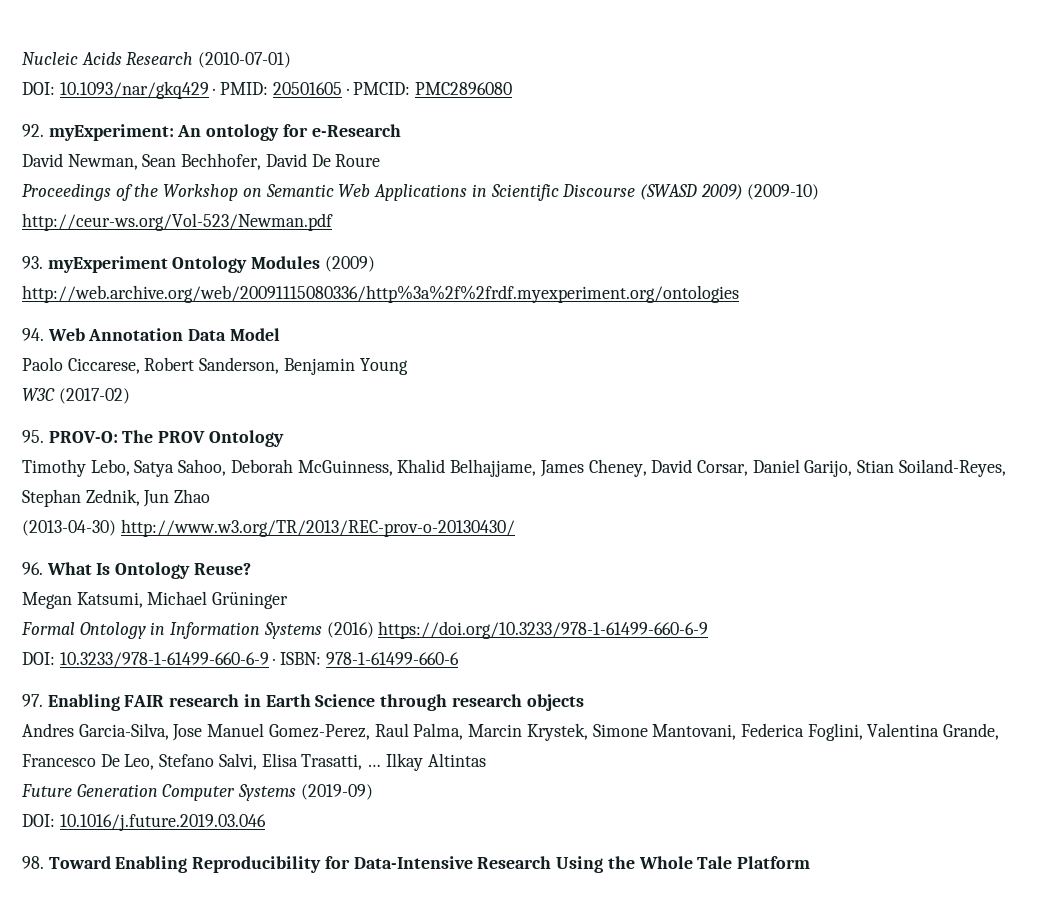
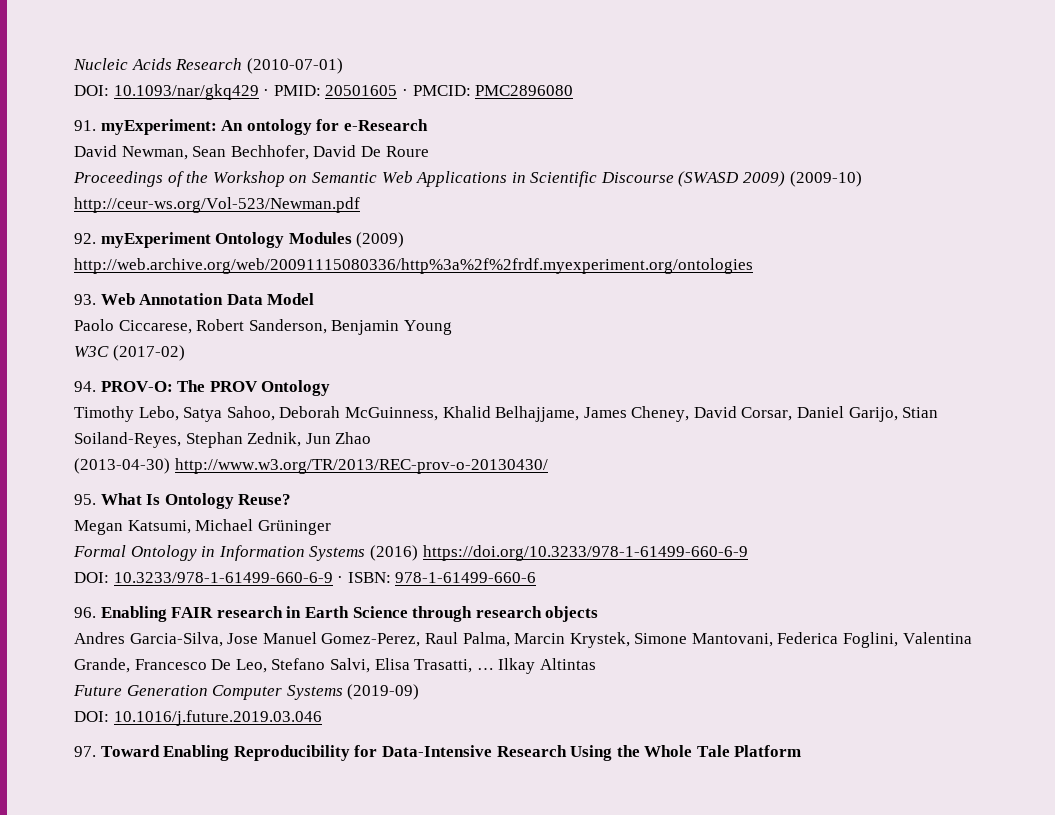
- 92. myExperiment: An ontology for e-Research
+ 91. myExperiment: An ontology for e-Research
- 93. myExperiment Ontology Modules (2009) http://web.archive.org/web/20091115080336/http%3a%2f%2frdf.myexperiment.org/ontologies
+ 92. myExperiment Ontology Modules (2009) http://web.archive.org/web/20091115080336/http%3a%2f%2frdf.myexperiment.org/ontologies
- 94. Web Annotation Data Model
+ 93. Web Annotation Data Model
- 95. PROV-O: The PROV Ontology
+ 94. PROV-O: The PROV Ontology
- 96. What Is Ontology Reuse?
+ 95. What Is Ontology Reuse?
- 97. Enabling FAIR research in Earth Science through research objects
+ 96. Enabling FAIR research in Earth Science through research objects
- 98. Toward Enabling Reproducibility for Data-Intensive Research Using the Whole Tale Platform
+ 97. Toward Enabling Reproducibility for Data-Intensive Research Using the Whole Tale Platform

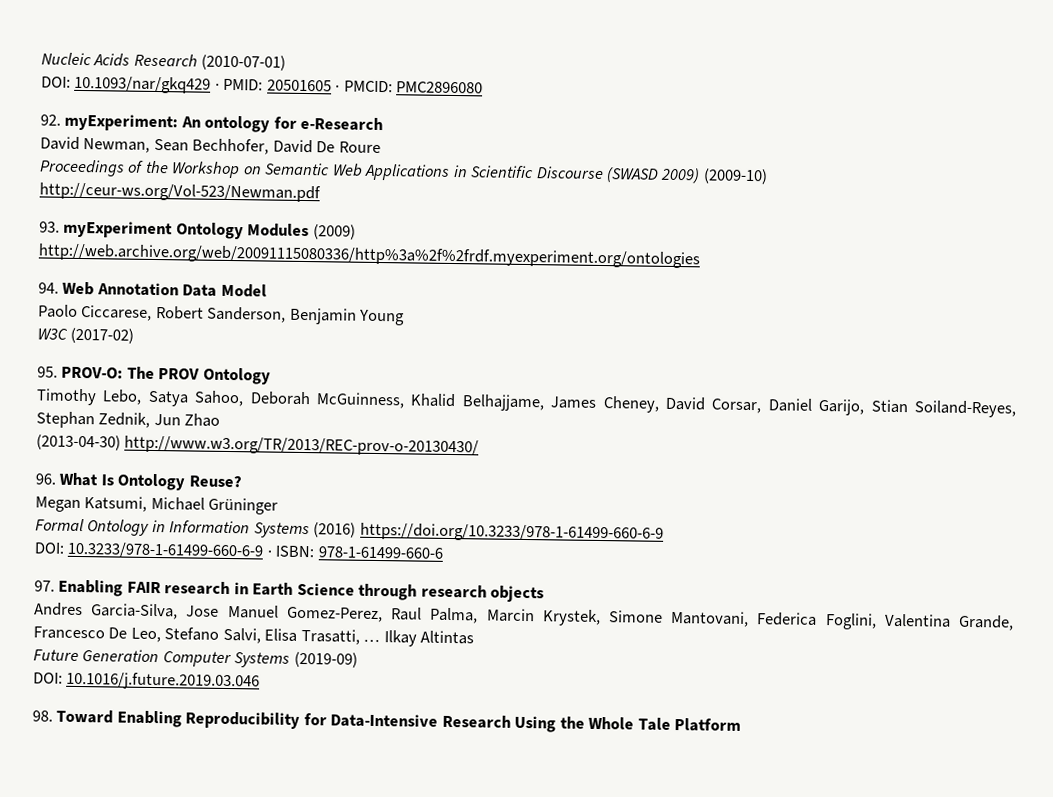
- 91. myExperiment: An ontology for e-Research
+ 92. myExperiment: An ontology for e-Research
- 92. myExperiment Ontology Modules (2009) http://web.archive.org/web/20091115080336/http%3a%2f%2frdf.myexperiment.org/ontologies
+ 93. myExperiment Ontology Modules (2009) http://web.archive.org/web/20091115080336/http%3a%2f%2frdf.myexperiment.org/ontologies
- 93. Web Annotation Data Model
+ 94. Web Annotation Data Model
- 94. PROV-O: The PROV Ontology
+ 95. PROV-O: The PROV Ontology
- 95. What Is Ontology Reuse?
+ 96. What Is Ontology Reuse?
- 96. Enabling FAIR research in Earth Science through research objects
+ 97. Enabling FAIR research in Earth Science through research objects
- 97. Toward Enabling Reproducibility for Data-Intensive Research Using the Whole Tale Platform
+ 98. Toward Enabling Reproducibility for Data-Intensive Research Using the Whole Tale Platform

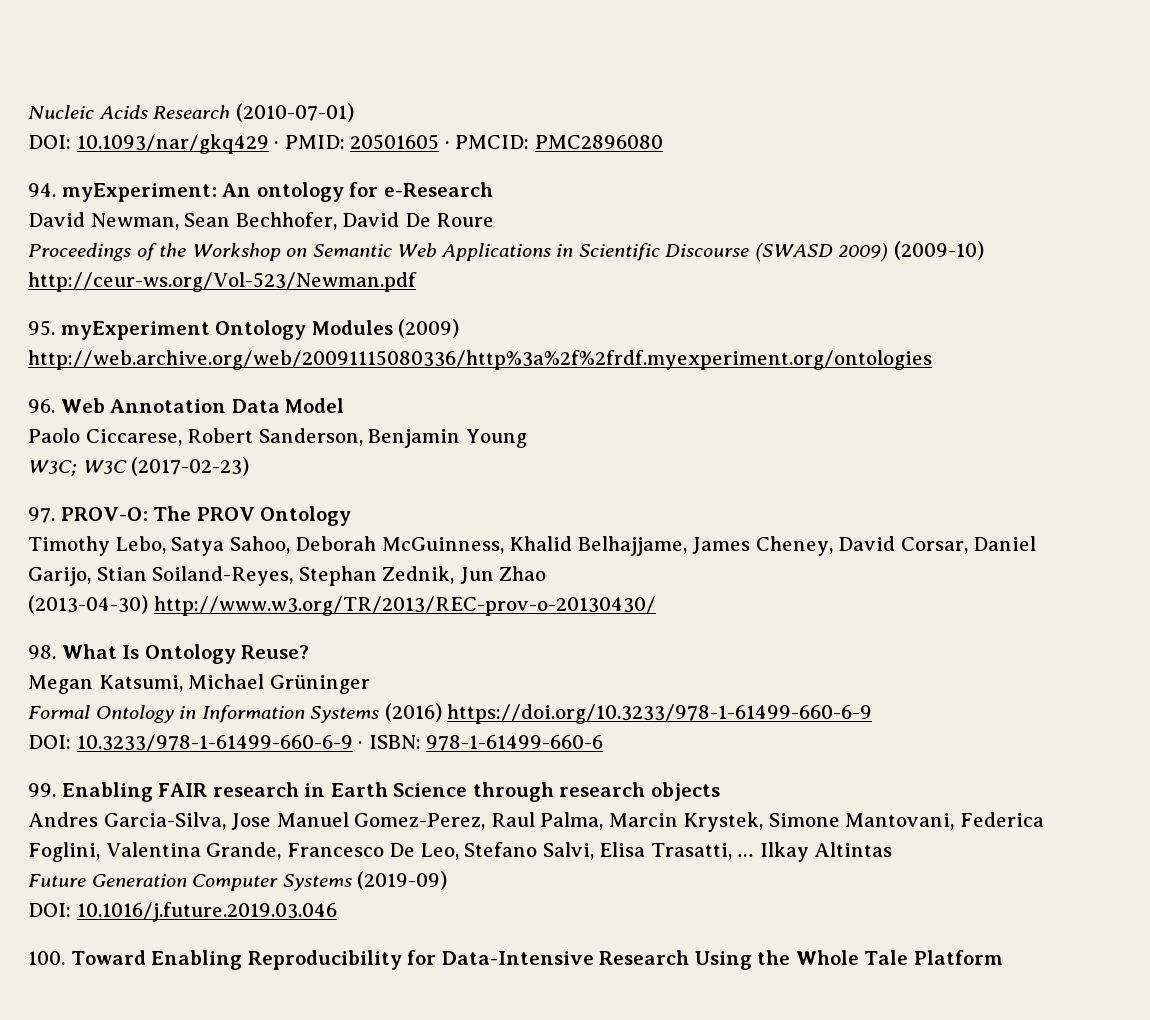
- 92. myExperiment: An ontology for e-Research
+ 94. myExperiment: An ontology for e-Research
- 93. myExperiment Ontology Modules (2009) http://web.archive.org/web/20091115080336/http%3a%2f%2frdf.myexperiment.org/ontologies
+ 95. myExperiment Ontology Modules (2009) http://web.archive.org/web/20091115080336/http%3a%2f%2frdf.myexperiment.org/ontologies
- 94. Web Annotation Data Model
+ 96. Web Annotation Data Model
- W3C (2017-02)
- 95. PROV-O: The PROV Ontology
+ W3C; W3C (2017-02-23)
+ 97. PROV-O: The PROV Ontology
- 96. What Is Ontology Reuse?
+ 98. What Is Ontology Reuse?
- 97. Enabling FAIR research in Earth Science through research objects
+ 99. Enabling FAIR research in Earth Science through research objects
- 98. Toward Enabling Reproducibility for Data-Intensive Research Using the Whole Tale Platform
+ 100. Toward Enabling Reproducibility for Data-Intensive Research Using the Whole Tale Platform

